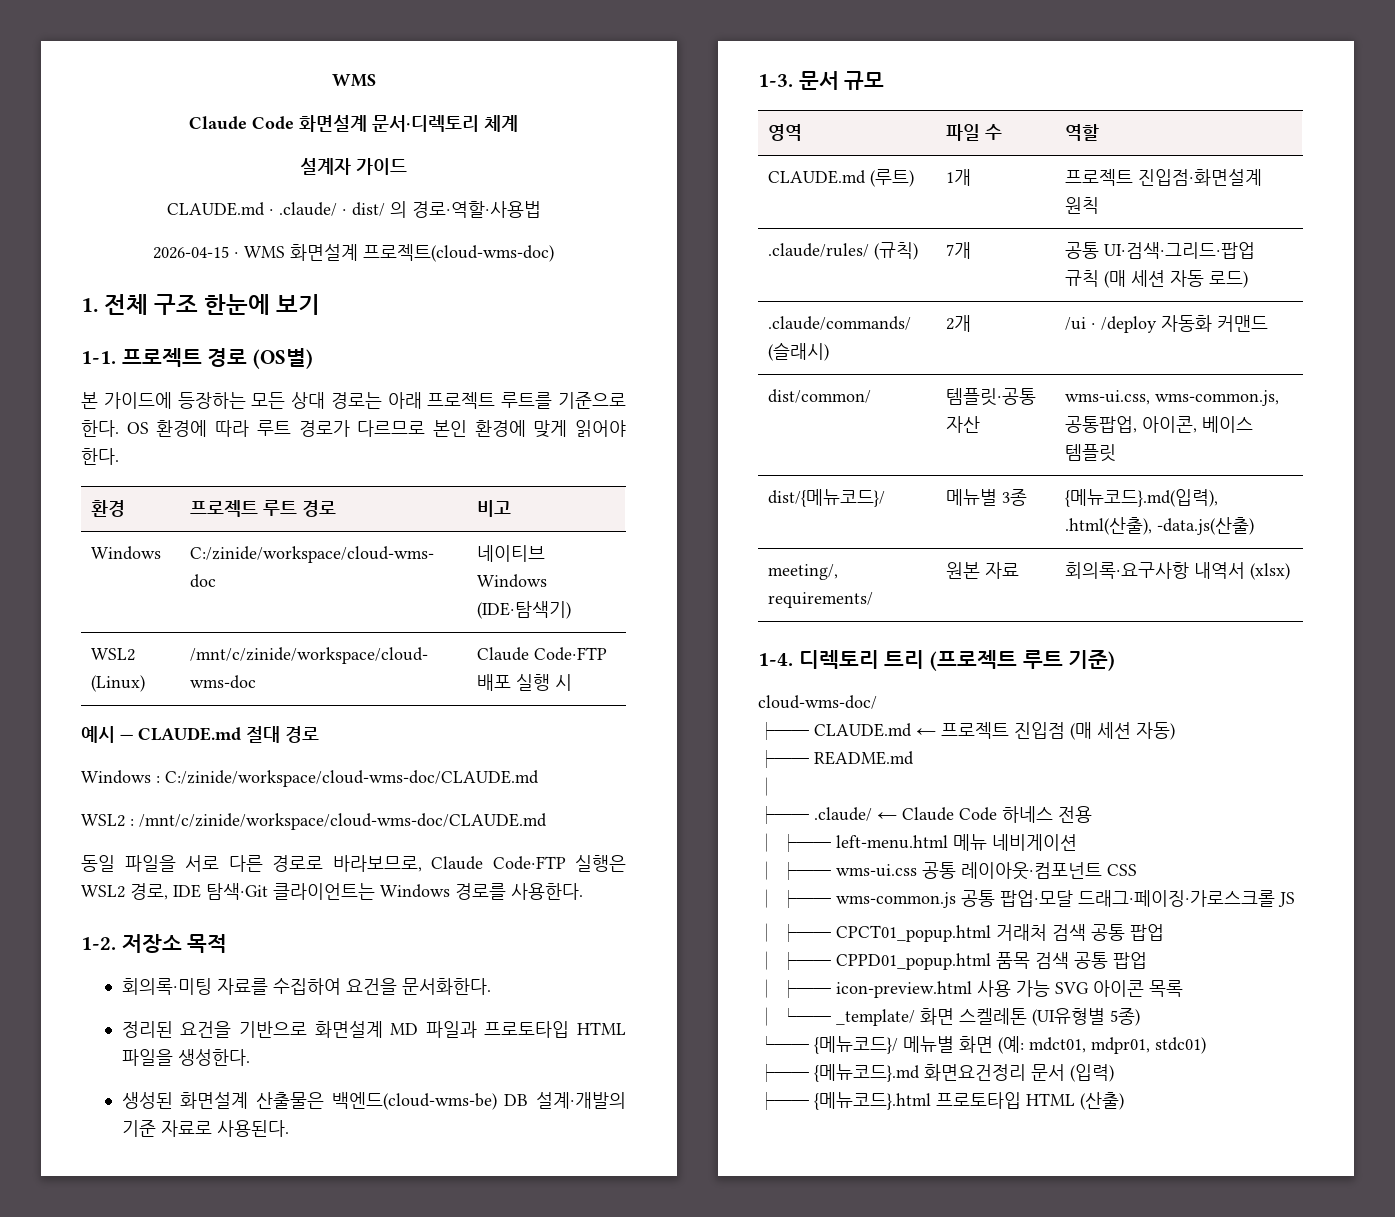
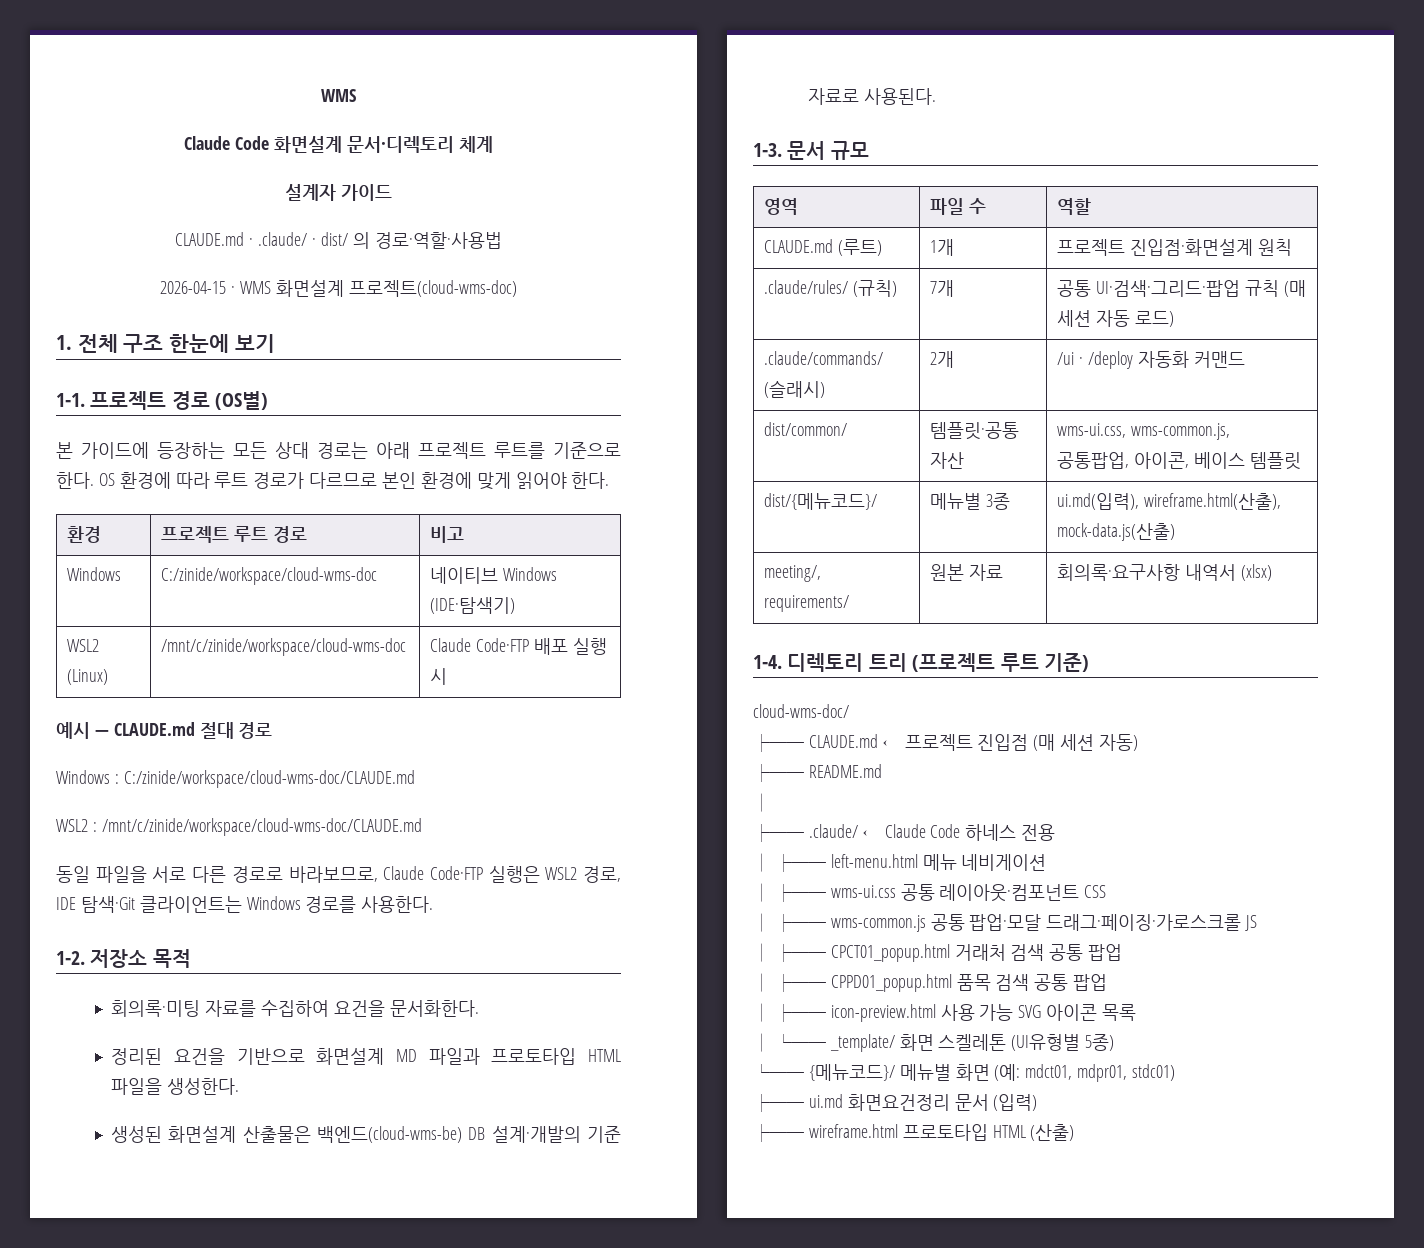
- dist/{메뉴코드}/ | 메뉴별 3종 | {메뉴코드}.md(입력), .html(산출), -data.js(산출)
+ dist/{메뉴코드}/ | 메뉴별 3종 | ui.md(입력), wireframe.html(산출), mock-data.js(산출)
- ├── {메뉴코드}.md 화면요건정리 문서 (입력)
+ ├── ui.md 화면요건정리 문서 (입력)
- ├── {메뉴코드}.html 프로토타입 HTML (산출)
+ ├── wireframe.html 프로토타입 HTML (산출)

